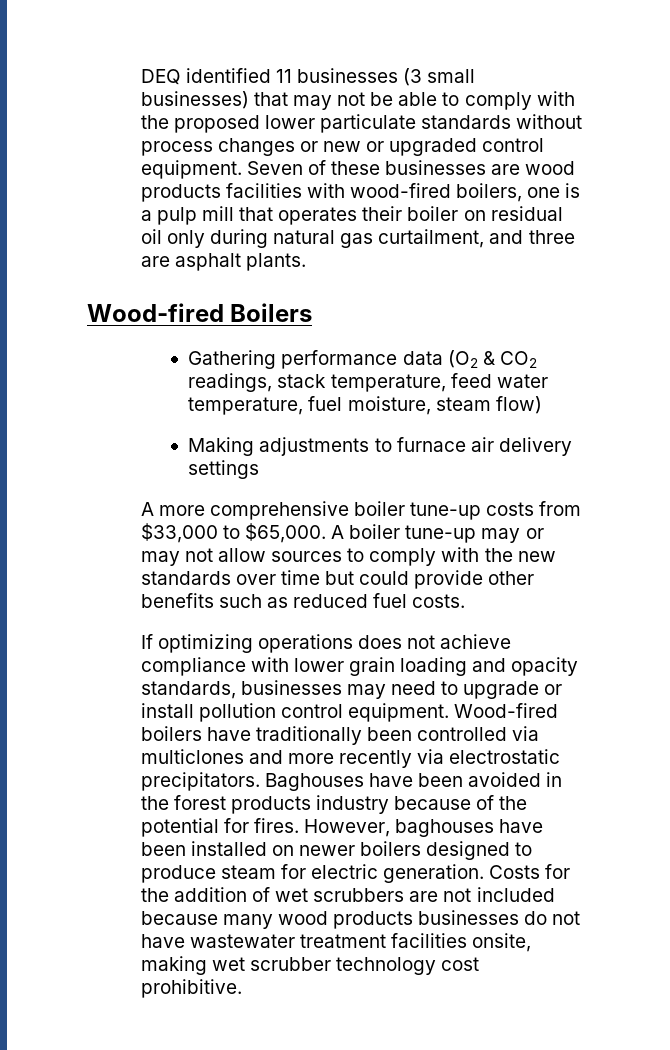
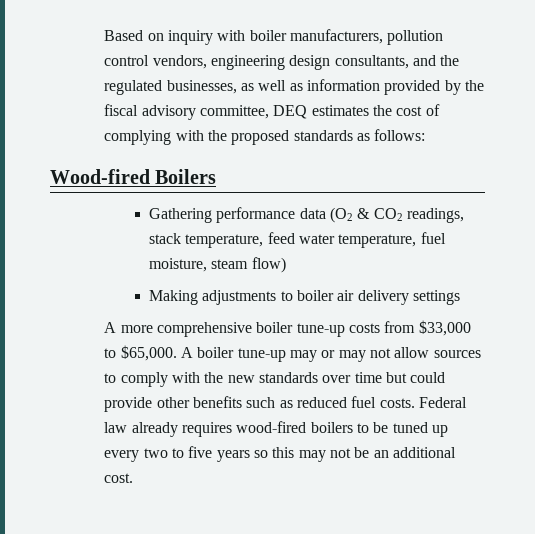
- DEQ identified 11 businesses (3 small businesses) that may not be able to comply with the proposed lower particulate standards without process changes or new or upgraded control equipment. Seven of these businesses are wood products facilities with wood-fired boilers, one is a pulp mill that operates their boiler on residual oil only during natural gas curtailment, and three are asphalt plants.
+ Based on inquiry with boiler manufacturers, pollution control vendors, engineering design consultants, and the regulated businesses, as well as information provided by the fiscal advisory committee, DEQ estimates the cost of complying with the proposed standards as follows:
- Making adjustments to furnace air delivery settings
+ Making adjustments to boiler air delivery settings
- A boiler tune-up may or may not allow sources to comply with the new standards over time but could provide other benefits such as reduced fuel costs.
- If optimizing operations does not achieve compliance with lower grain loading and opacity standards, businesses may need to upgrade or install pollution control equipment. Wood-fired boilers have traditionally been controlled via multiclones and more recently via electrostatic precipitators. Baghouses have been avoided in the forest products industry because of the potential for fires. However, baghouses have been installed on newer boilers designed to produce steam for electric generation. Costs for the addition of wet scrubbers are not included because many wood products businesses do not have wastewater treatment facilities onsite, making wet scrubber technology cost prohibitive.
+ A boiler tune-up may or may not allow sources to comply with the new standards over time but could provide other benefits such as reduced fuel costs. Federal law already requires wood-fired boilers to be tuned up every two to five years so this may not be an additional cost.

